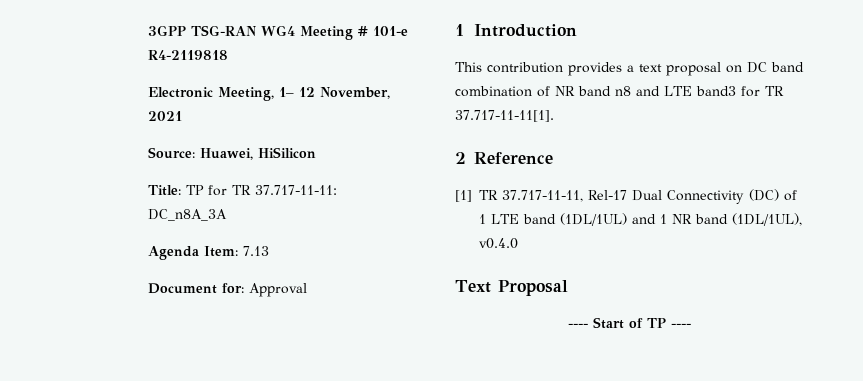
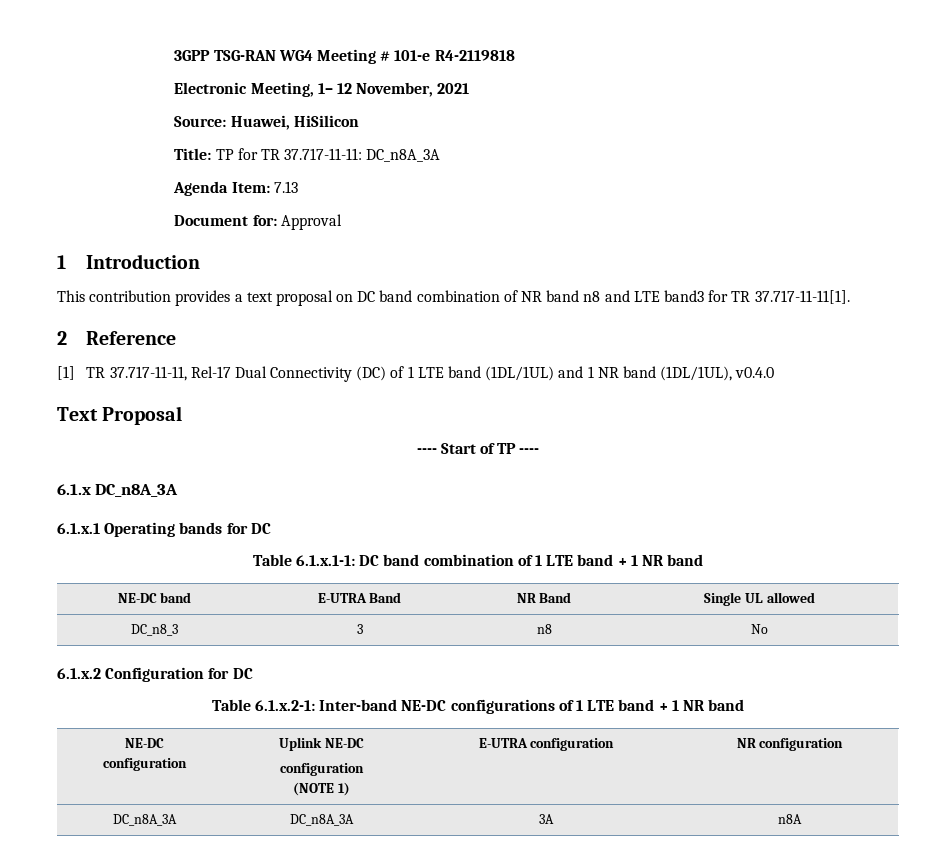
+ 6.1.x DC_n8A_3A
+ 6.1.x.1 Operating bands for DC
+ Table 6.1.x.1-1: DC band combination of 1 LTE band + 1 NR band
+ NE-DC band | E-UTRA Band | NR Band | Single UL allowed
+ DC_n8_3 | 3 | n8 | No
+ 6.1.x.2 Configuration for DC
+ Table 6.1.x.2-1: Inter-band NE-DC configurations of 1 LTE band + 1 NR band
+ NE-DC
+ configuration | Uplink NE-DC
+ configuration
+ (NOTE 1) | E-UTRA configuration | NR configuration
+ DC_n8A_3A | DC_n8A_3A | 3A | n8A

